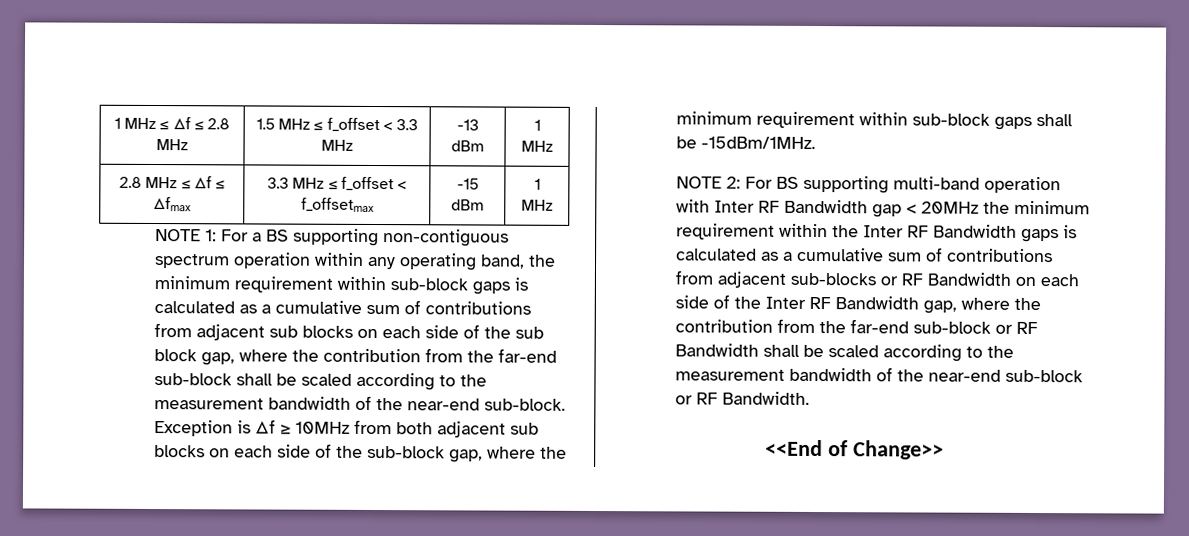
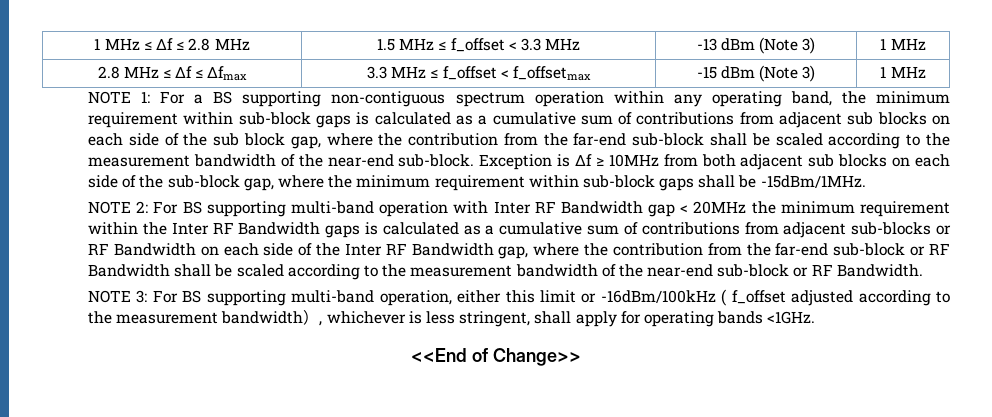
- 1 MHz ≤ Δf ≤ 2.8 MHz | 1.5 MHz ≤ f_offset < 3.3 MHz | -13 dBm | 1 MHz
+ 1 MHz ≤ Δf ≤ 2.8 MHz | 1.5 MHz ≤ f_offset < 3.3 MHz | -13 dBm (Note 3) | 1 MHz
- 2.8 MHz ≤ Δf ≤ Δfmax | 3.3 MHz ≤ f_offset < f_offsetmax | -15 dBm | 1 MHz
+ 2.8 MHz ≤ Δf ≤ Δfmax | 3.3 MHz ≤ f_offset < f_offsetmax | -15 dBm (Note 3) | 1 MHz
+ NOTE 3: For BS supporting multi-band operation, either this limit or -16dBm/100kHz ( f_offset adjusted according to the measurement bandwidth）, whichever is less stringent, shall apply for operating bands <1GHz.

